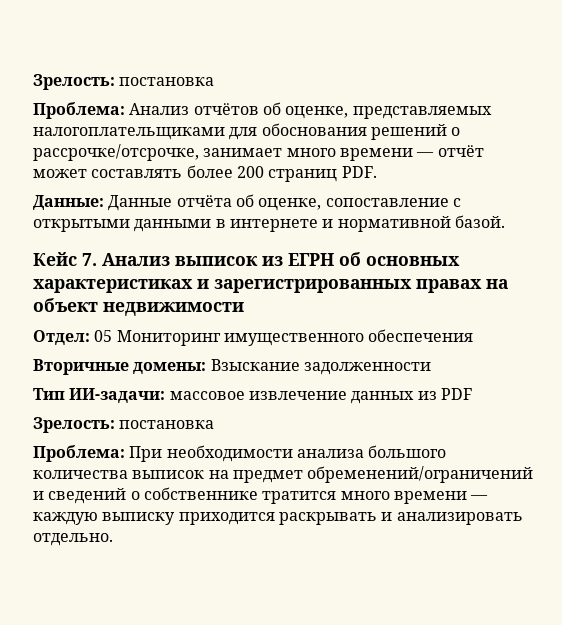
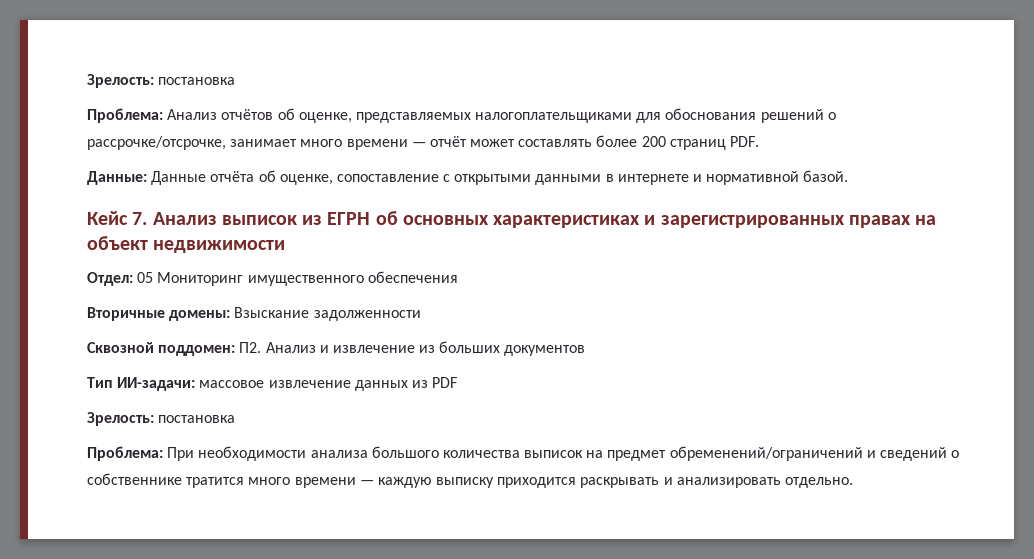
+ Сквозной поддомен: П2. Анализ и извлечение из больших документов

